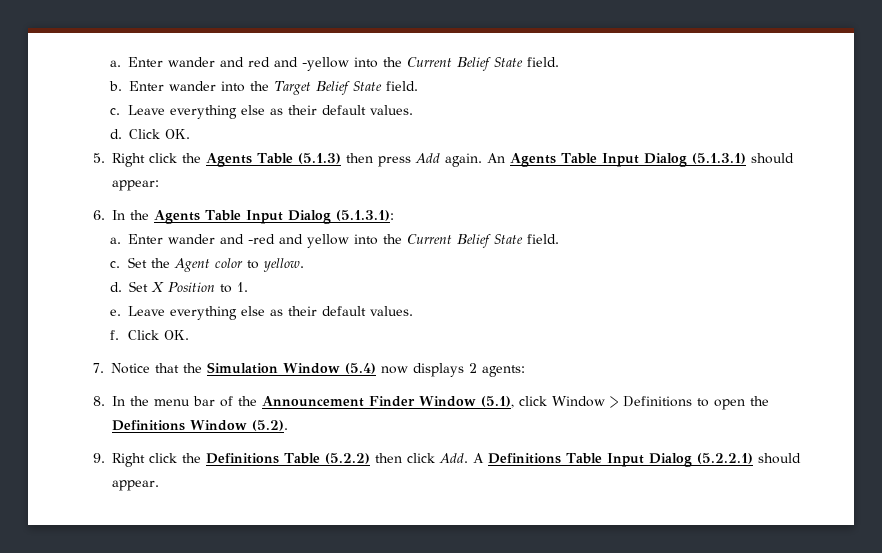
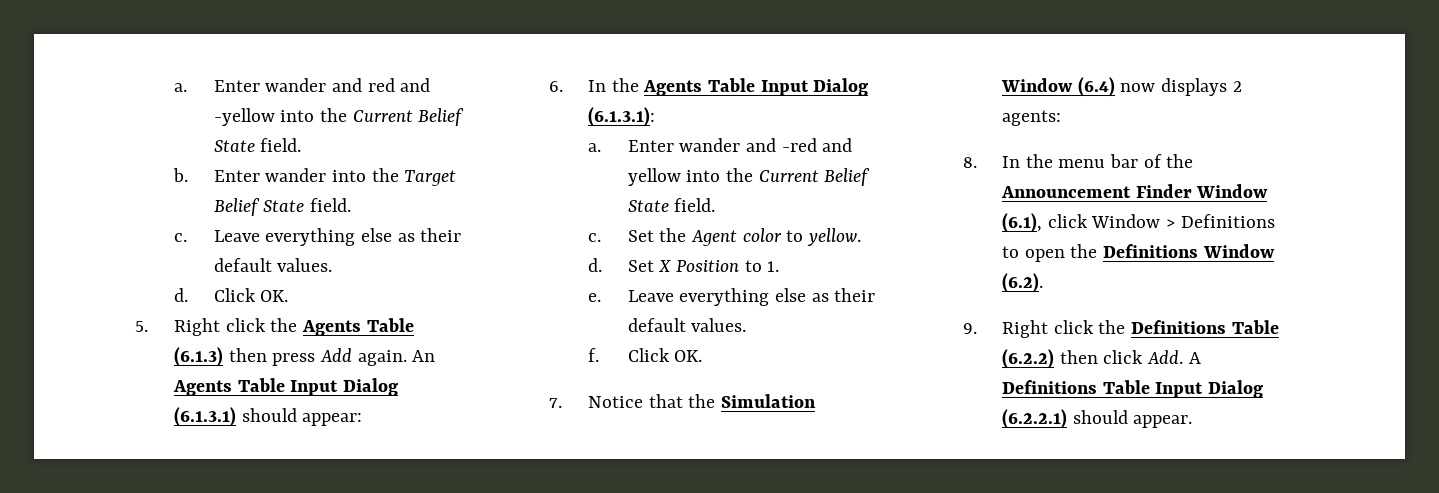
- 5. Right click the Agents Table (5.1.3) then press Add again.
+ 5. Right click the Agents Table (6.1.3) then press Add again.
- An Agents Table Input Dialog (5.1.3.1) should appear:
+ An Agents Table Input Dialog (6.1.3.1) should appear:
- 6. In the Agents Table Input Dialog (5.1.3.1):
+ 6. In the Agents Table Input Dialog (6.1.3.1):
- 7. Notice that the Simulation Window (5.4) now displays 2 agents:
+ 7. Notice that the Simulation Window (6.4) now displays 2 agents:
- 8. In the menu bar of the Announcement Finder Window (5.1), click Window > Definitions to open the Definitions Window (5.2).
+ 8. In the menu bar of the Announcement Finder Window (6.1), click Window > Definitions to open the Definitions Window (6.2).
- 9. Right click the Definitions Table (5.2.2) then click Add. A Definitions Table Input Dialog (5.2.2.1) should appear.
+ 9. Right click the Definitions Table (6.2.2) then click Add. A Definitions Table Input Dialog (6.2.2.1) should appear.

